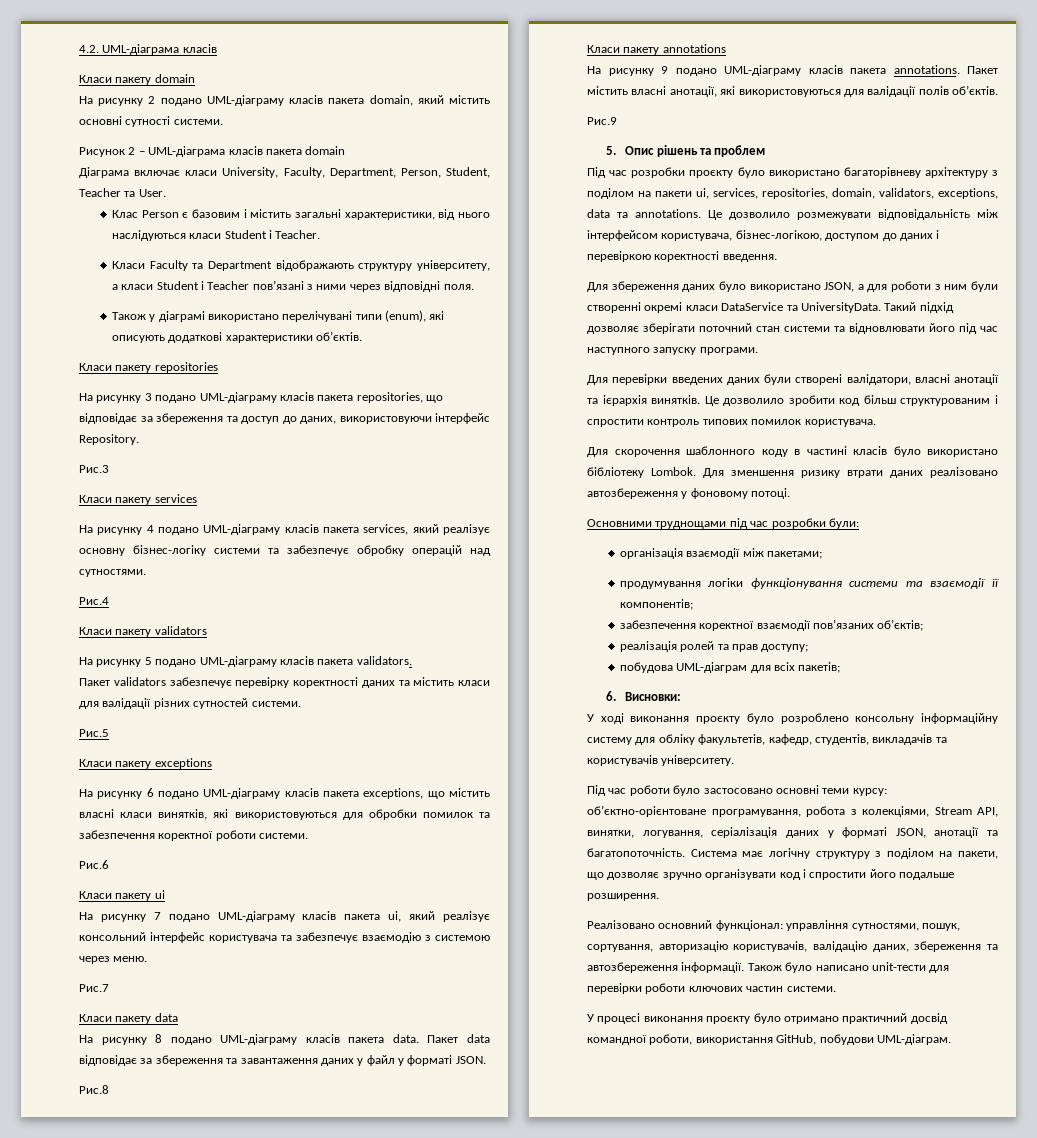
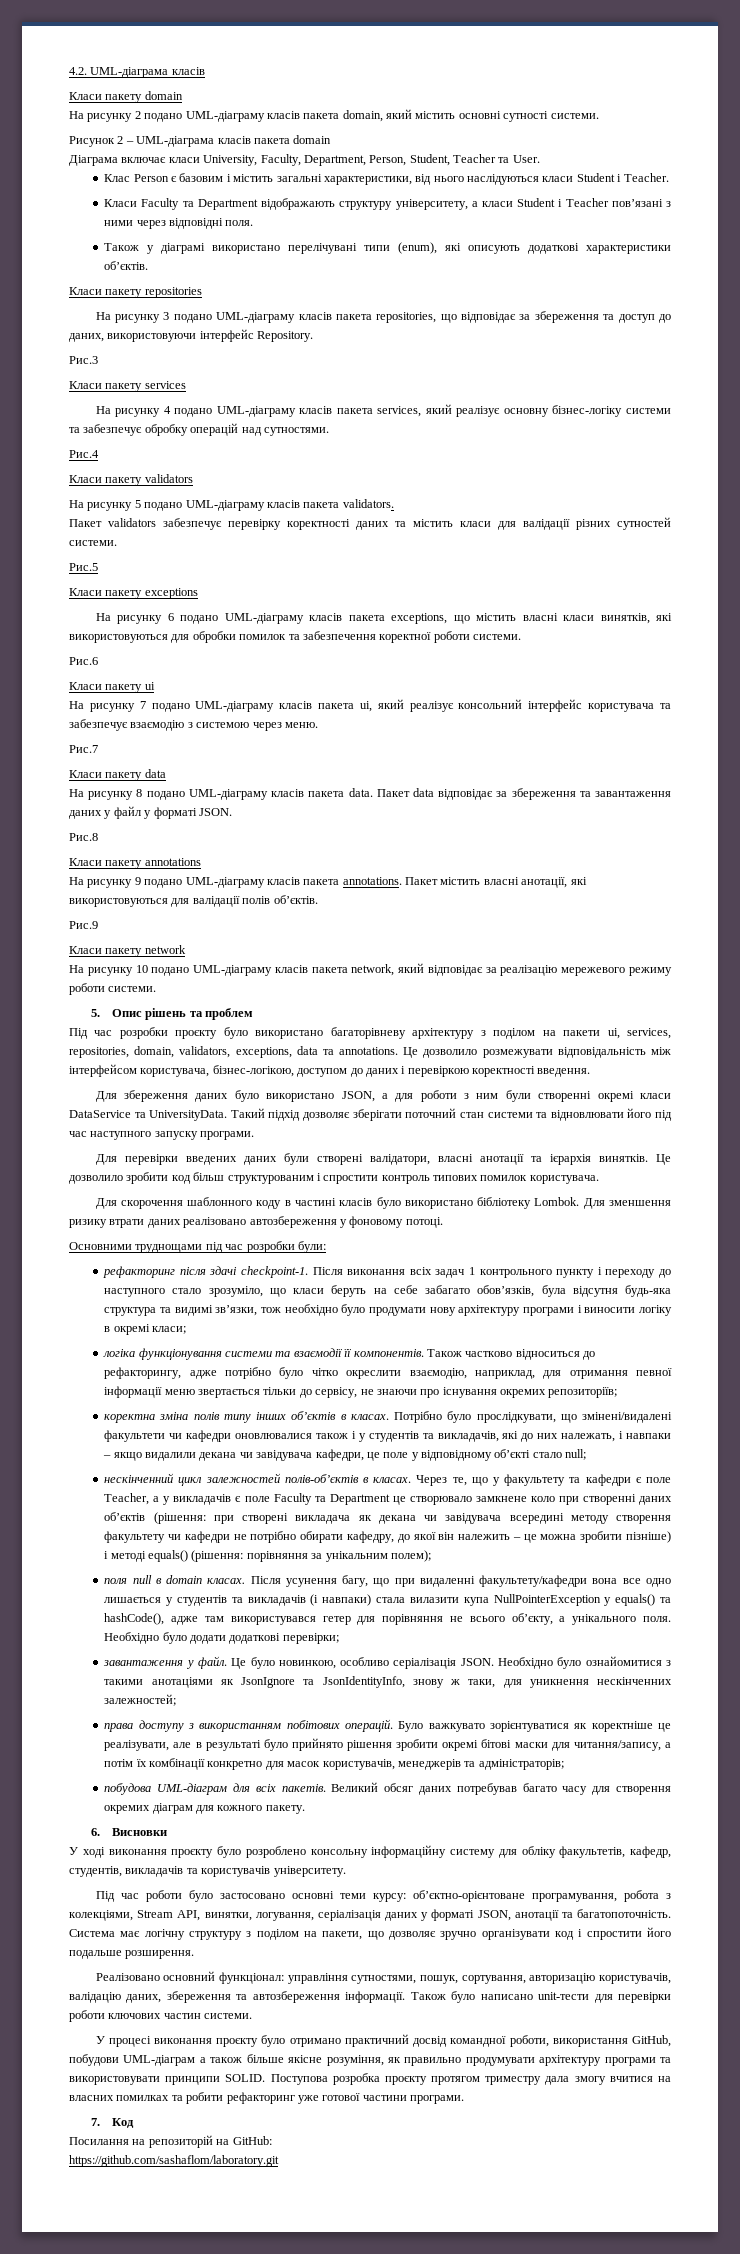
+ Класи пакету network
+ На рисунку 10 подано UML-діаграму класів пакета network, який відповідає за реалізацію мережевого режиму роботи системи.
- організація взаємодії між пакетами;
- продумування логіки функціонування системи та взаємодії її компонентів;
- забезпечення коректної взаємодії пов’язаних об’єктів;
- реалізація ролей та прав доступу;
- побудова UML-діаграм для всіх пакетів;
+ рефакторинг після здачі checkpoint-1. Після виконання всіх задач 1 контрольного пункту і переходу до наступного стало зрозуміло, що класи беруть на себе забагато обов’язків, була відсутня будь-яка структура та видимі зв’язки, тож необхідно було продумати нову архітектуру програми і виносити логіку в окремі класи;
+ логіка функціонування системи та взаємодії її компонентів. Також частково відноситься до рефакторингу, адже потрібно було чітко окреслити взаємодію, наприклад, для отримання певної інформації меню звертається тільки до сервісу, не знаючи про існування окремих репозиторіїв;
+ коректна зміна полів типу інших об’єктів в класах. Потрібно було прослідкувати, що змінені/видалені факультети чи кафедри оновлювалися також і у студентів та викладачів, які до них належать, і навпаки – якщо видалили декана чи завідувача кафедри, це поле у відповідному об’єкті стало null;
+ нескінченний цикл залежностей полів-об’єктів в класах. Через те, що у факультету та кафедри є поле Teacher, а у викладачів є поле Faculty та Department це створювало замкнене коло при створенні даних об’єктів (рішення: при створені викладача як декана чи завідувача всередині методу створення факультету чи кафедри не потрібно обирати кафедру, до якої він належить – це можна зробити пізніше) і методі equals() (рішення: порівняння за унікальним полем);
+ поля null в domain класах. Після усунення багу, що при видаленні факультету/кафедри вона все одно лишається у студентів та викладачів (і навпаки) стала вилазити купа NullPointerException у equals() та hashCode(), адже там використувався гетер для порівняння не всього об’єкту, а унікального поля. Необхідно було додати додаткові перевірки;
+ завантаження у файл. Це було новинкою, особливо серіалізація JSON. Необхідно було ознайомитися з такими анотаціями як JsonIgnore та JsonIdentityInfo, знову ж таки, для уникнення нескінченних залежностей;
+ права доступу з використанням побітових операцій. Було важкувато зорієнтуватися як коректніше це реалізувати, але в результаті було прийнято рішення зробити окремі бітові маски для читання/запису, а потім їх комбінації конкретно для масок користувачів, менеджерів та адміністраторів;
+ побудова UML-діаграм для всіх пакетів. Великий обсяг даних потребував багато часу для створення окремих діаграм для кожного пакету.
- 6. Висновки:
+ 6. Висновки
- У процесі виконання проєкту було отримано практичний досвід командної роботи, використання GitHub, побудови UML-діаграм.
+ У процесі виконання проєкту було отримано практичний досвід командної роботи, використання GitHub, побудови UML-діаграм а також більше якісне розуміння, як правильно продумувати архітектуру програми та використовувати принципи SOLID. Поступова розробка проєкту протягом триместру дала змогу вчитися на власних помилках та робити рефакторинг уже готової частини програми.
+ 7. Код
+ Посилання на репозиторій на GitHub:
+ https://github.com/sashaflom/laboratory.git

